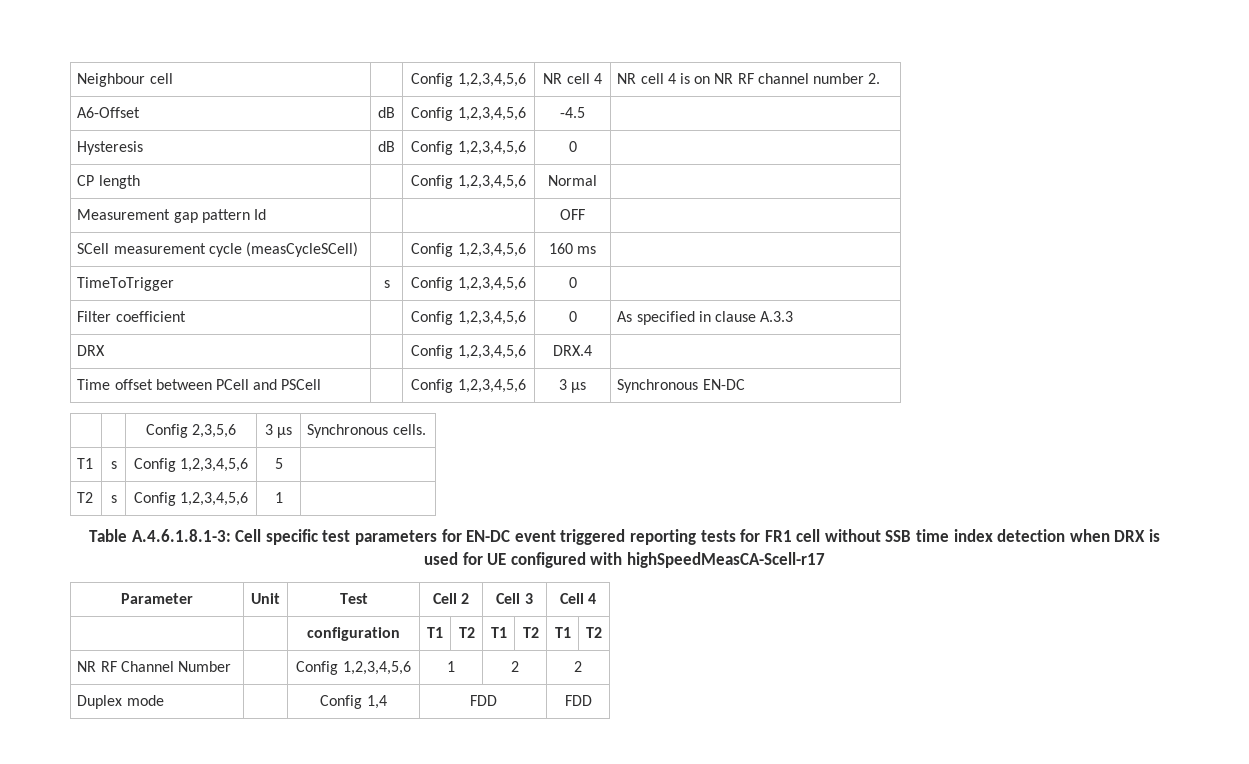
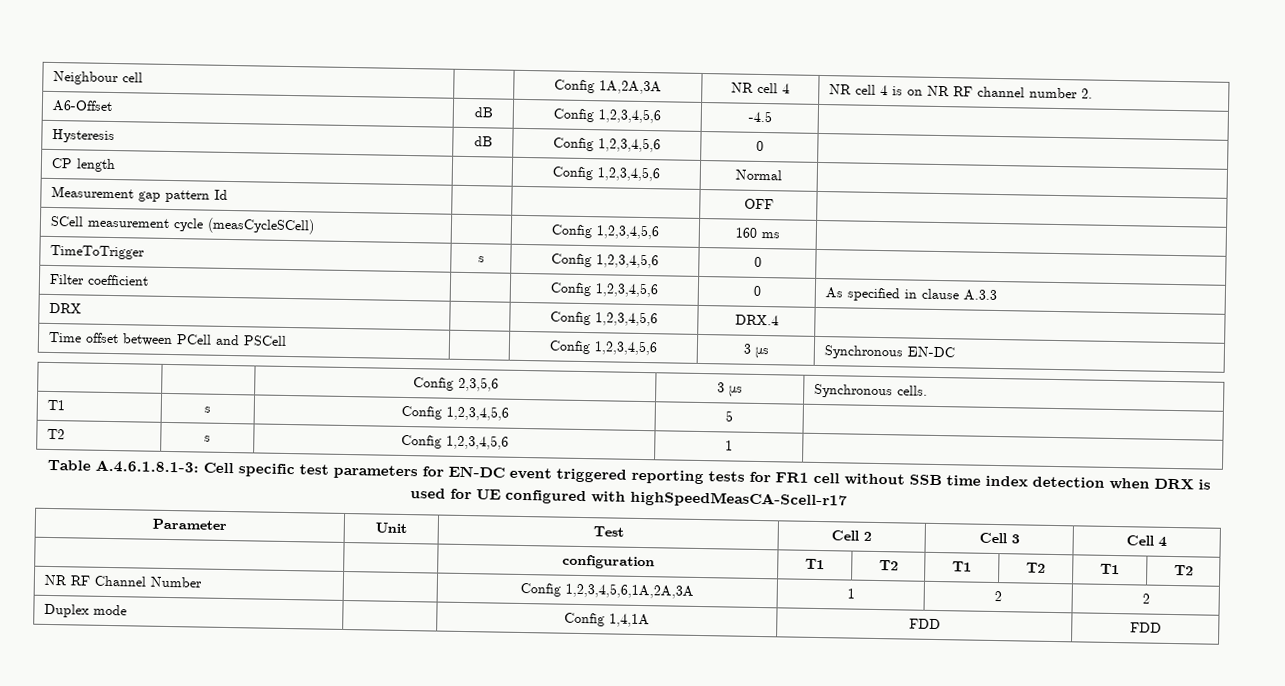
- Neighbour cell | | Config 1,2,3,4,5,6 | NR cell 4 | NR cell 4 is on NR RF channel number 2.
+ Neighbour cell | | Config 1A,2A,3A | NR cell 4 | NR cell 4 is on NR RF channel number 2.
- NR RF Channel Number | | Config 1,2,3,4,5,6 | 1 | 2 | 2
+ NR RF Channel Number | | Config 1,2,3,4,5,6,1A,2A,3A | 1 | 2 | 2
- Duplex mode | | Config 1,4 | FDD | FDD
+ Duplex mode | | Config 1,4,1A | FDD | FDD

